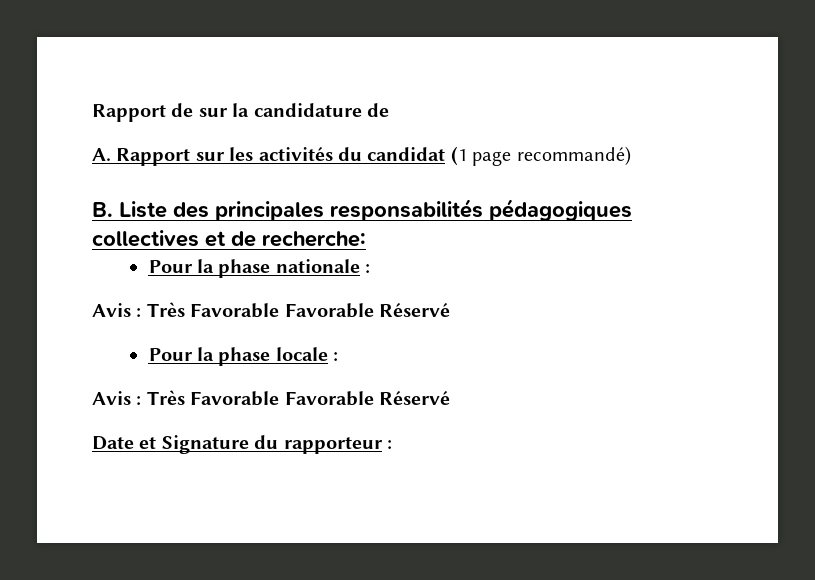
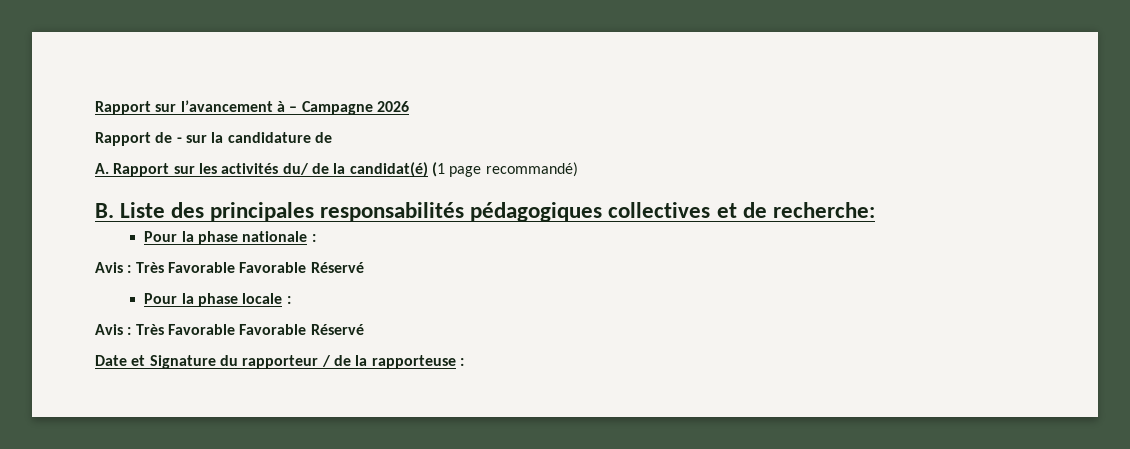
- Rapport de sur la candidature de
+ Rapport sur l’avancement à – Campagne 2026
+ Rapport de - sur la candidature de
- A. Rapport sur les activités du candidat (1 page recommandé)
+ A. Rapport sur les activités du/ de la candidat(é) (1 page recommandé)
- Date et Signature du rapporteur :
+ Date et Signature du rapporteur / de la rapporteuse :

